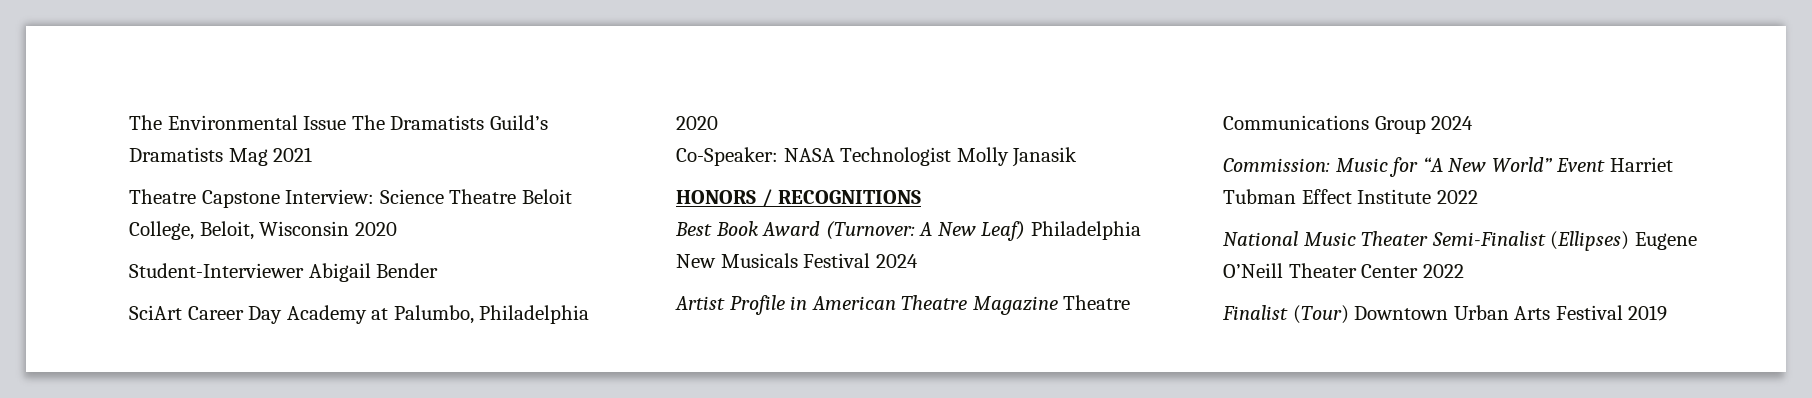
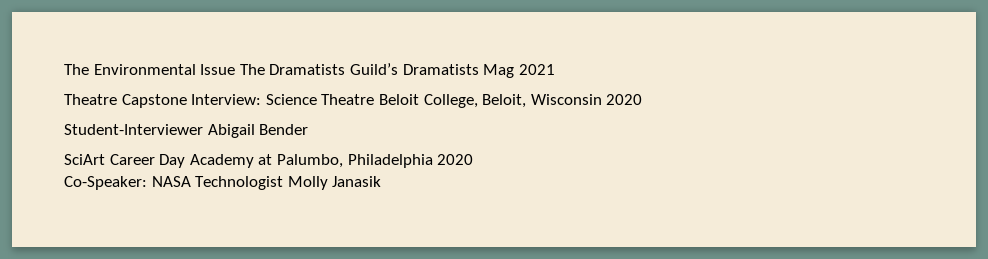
- HONORS / RECOGNITIONS
- Best Book Award (Turnover: A New Leaf) Philadelphia New Musicals Festival 2024
- Artist Profile in American Theatre Magazine Theatre Communications Group 2024
- Commission: Music for “A New World” Event Harriet Tubman Effect Institute 2022
- National Music Theater Semi-Finalist (Ellipses) Eugene O’Neill Theater Center 2022
- Finalist (Tour) Downtown Urban Arts Festival 2019

